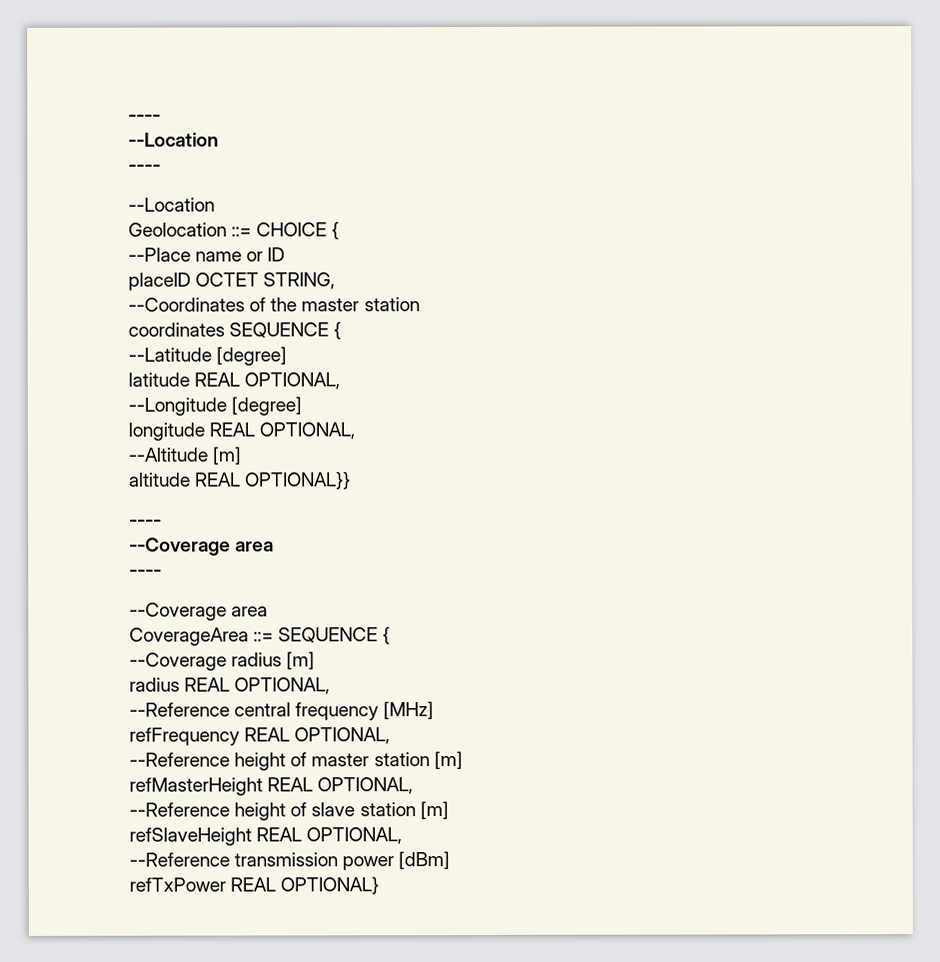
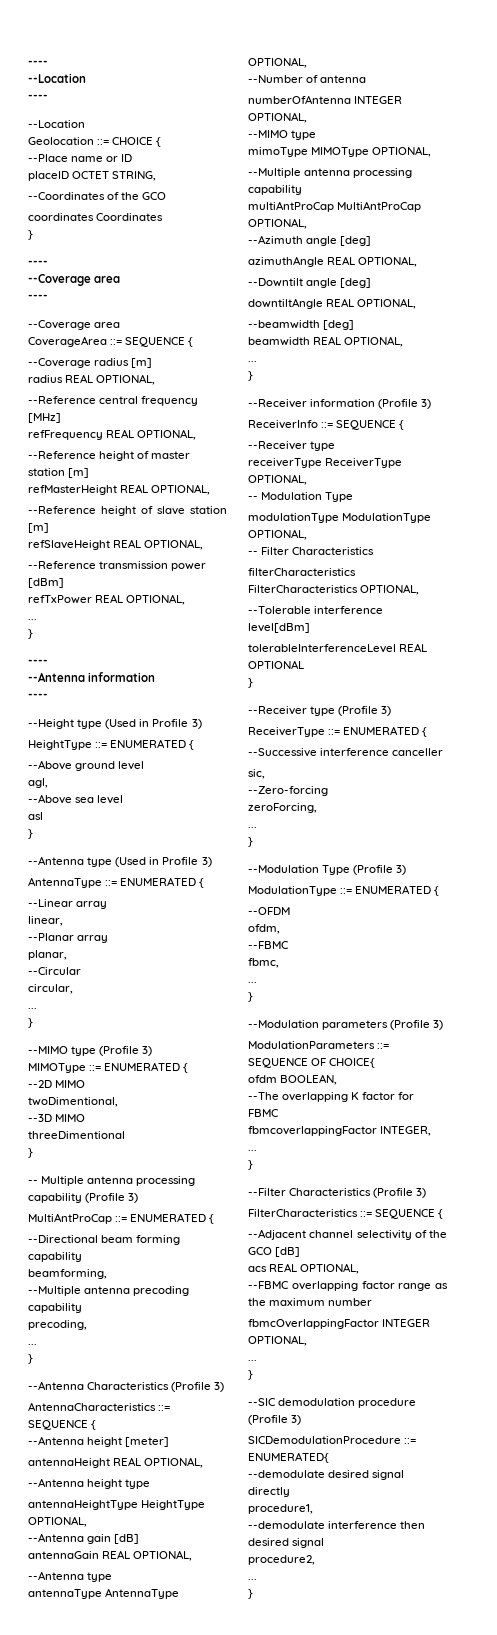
- --Coordinates of the master station
+ --Coordinates of the GCO
- coordinates SEQUENCE {
- --Latitude [degree]
- latitude REAL OPTIONAL,
- --Longitude [degree]
- longitude REAL OPTIONAL,
- --Altitude [m]
- altitude REAL OPTIONAL}}
+ coordinates Coordinates
+ }
- refTxPower REAL OPTIONAL}
+ refTxPower REAL OPTIONAL,
+ ...
+ }
+ ----
+ --Antenna information
+ ----
+ --Height type (Used in Profile 3)
+ HeightType ::= ENUMERATED {
+ --Above ground level
+ agl,
+ --Above sea level
+ asl
+ }
+ --Antenna type (Used in Profile 3)
+ AntennaType ::= ENUMERATED {
+ --Linear array
+ linear,
+ --Planar array
+ planar,
+ --Circular
+ circular,
+ ...
+ }
+ --MIMO type (Profile 3)
+ MIMOType ::= ENUMERATED {
+ --2D MIMO
+ twoDimentional,
+ --3D MIMO
+ threeDimentional
+ }
+ -- Multiple antenna processing capability (Profile 3)
+ MultiAntProCap ::= ENUMERATED {
+ --Directional beam forming capability
+ beamforming,
+ --Multiple antenna precoding capability
+ precoding,
+ ...
+ }
+ --Antenna Characteristics (Profile 3)
+ AntennaCharacteristics ::= SEQUENCE {
+ --Antenna height [meter]
+ antennaHeight REAL OPTIONAL,
+ --Antenna height type
+ antennaHeightType HeightType OPTIONAL,
+ --Antenna gain [dB]
+ antennaGain REAL OPTIONAL,
+ --Antenna type
+ antennaType AntennaType OPTIONAL,
+ --Number of antenna
+ numberOfAntenna INTEGER OPTIONAL,
+ --MIMO type
+ mimoType MIMOType OPTIONAL,
+ --Multiple antenna processing capability
+ multiAntProCap MultiAntProCap OPTIONAL,
+ --Azimuth angle [deg]
+ azimuthAngle REAL OPTIONAL,
+ --Downtilt angle [deg]
+ downtiltAngle REAL OPTIONAL,
+ --beamwidth [deg]
+ beamwidth REAL OPTIONAL,
+ ...
+ }
+ --Receiver information (Profile 3)
+ ReceiverInfo ::= SEQUENCE {
+ --Receiver type
+ receiverType ReceiverType OPTIONAL,
+ -- Modulation Type
+ modulationType ModulationType OPTIONAL,
+ -- Filter Characteristics
+ filterCharacteristics FilterCharacteristics OPTIONAL,
+ --Tolerable interference level[dBm]
+ tolerableInterferenceLevel REAL OPTIONAL
+ }
+ --Receiver type (Profile 3)
+ ReceiverType ::= ENUMERATED {
+ --Successive interference canceller
+ sic,
+ --Zero-forcing
+ zeroForcing,
+ ...
+ }
+ --Modulation Type (Profile 3)
+ ModulationType ::= ENUMERATED {
+ --OFDM
+ ofdm,
+ --FBMC
+ fbmc,
+ ...
+ }
+ --Modulation parameters (Profile 3)
+ ModulationParameters ::= SEQUENCE OF CHOICE{
+ ofdm BOOLEAN,
+ --The overlapping K factor for FBMC
+ fbmcoverlappingFactor INTEGER,
+ ...
+ }
+ --Filter Characteristics (Profile 3)
+ FilterCharacteristics ::= SEQUENCE {
+ --Adjacent channel selectivity of the GCO [dB]
+ acs REAL OPTIONAL,
+ --FBMC overlapping factor range as the maximum number
+ fbmcOverlappingFactor INTEGER OPTIONAL,
+ ...
+ }
+ --SIC demodulation procedure (Profile 3)
+ SICDemodulationProcedure ::= ENUMERATED{
+ --demodulate desired signal directly
+ procedure1,
+ --demodulate interference then desired signal
+ procedure2,
+ ...
+ }

